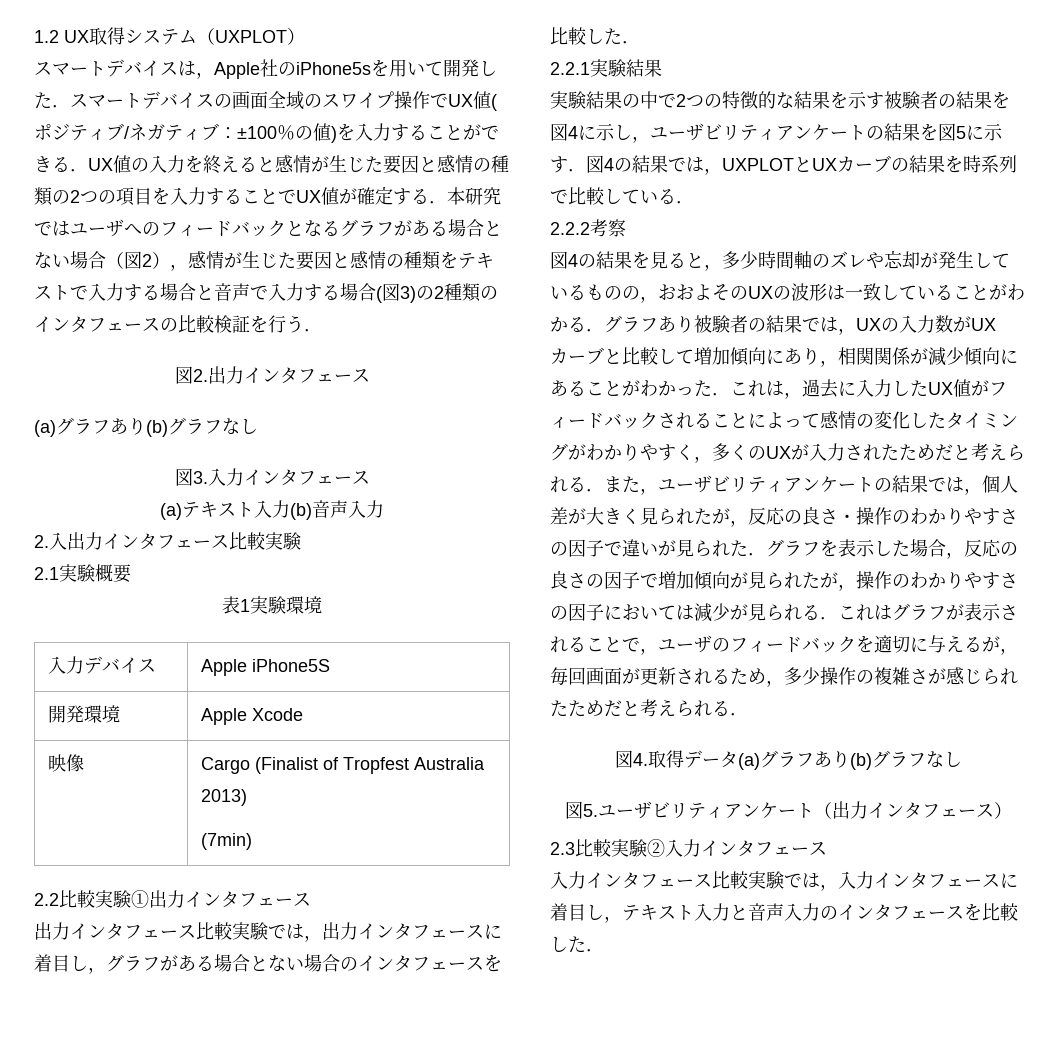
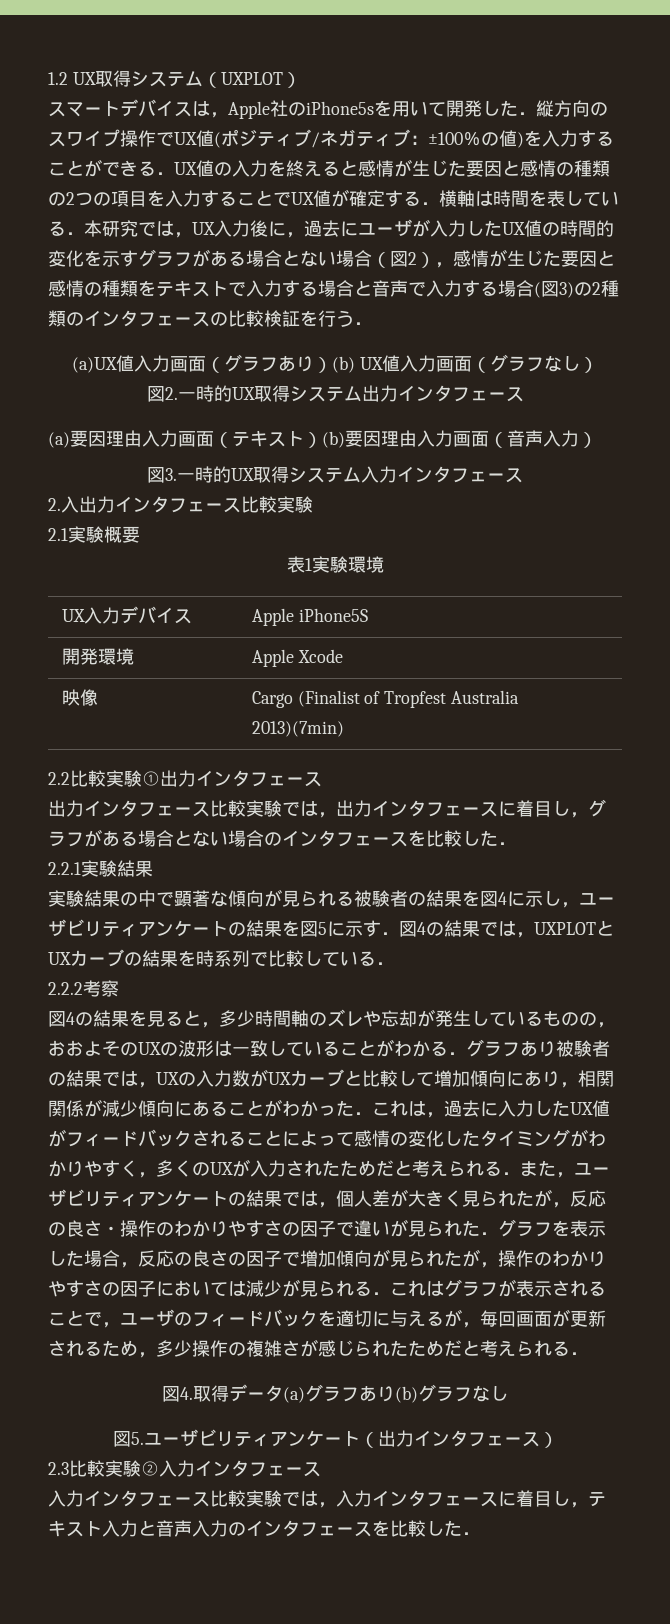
- スマートデバイスは，Apple社のiPhone5sを用いて開発した．スマートデバイスの画面全域のスワイプ操作でUX値(ポジティブ/ネガティブ：
+ スマートデバイスは，Apple社のiPhone5sを用いて開発した．縦方向のスワイプ操作でUX値(ポジティブ/ネガティブ：
- ±100％の値)を入力することができる．UX値の入力を終えると感情が生じた要因と感情の種類の2つの項目を入力することでUX値が確定する．本研究ではユーザへのフィードバックとなるグラフがある場合とない場合（図2），感情が生じた要因と感情の種類をテキストで入力する場合と音声で入力する場合(図3)の2種類のインタフェースの比較検証を行う．
+ ±100％の値)を入力することができる．UX値の入力を終えると感情が生じた要因と感情の種類の2つの項目を入力することでUX値が確定する．横軸は時間を表している．本研究では，UX入力後に，過去にユーザが入力したUX値の時間的変化を示すグラフがある場合とない場合（図2），感情が生じた要因と感情の種類をテキストで入力する場合と音声で入力する場合(図3)の2種類のインタフェースの比較検証を行う．
- 図2.出力インタフェース
- (a)グラフあり(b)グラフなし
- 図3.入力インタフェース
- (a)テキスト入力(b)音声入力
+ (a)UX値入力画面（グラフあり）(b) UX値入力画面（グラフなし）
+ 図2.一時的UX取得システム出力インタフェース
+ (a)要因理由入力画面（テキスト）(b)要因理由入力画面（音声入力）
+ 図3.一時的UX取得システム入力インタフェース
- 入力デバイス | Apple iPhone5S
+ UX入力デバイス | Apple iPhone5S
- 映像 | Cargo (Finalist of Tropfest Australia 2013)
- (7min)
+ 映像 | Cargo (Finalist of Tropfest Australia 2013)(7min)
- 実験結果の中で2つの特徴的な結果を示す被験者の結果を図4に示し，ユーザビリティアンケートの結果を図5に示す．図4の結果では，UXPLOTとUXカーブの結果を時系列で比較している．
+ 実験結果の中で顕著な傾向が見られる被験者の結果を図4に示し，ユーザビリティアンケートの結果を図5に示す．図4の結果では，UXPLOTとUXカーブの結果を時系列で比較している．

